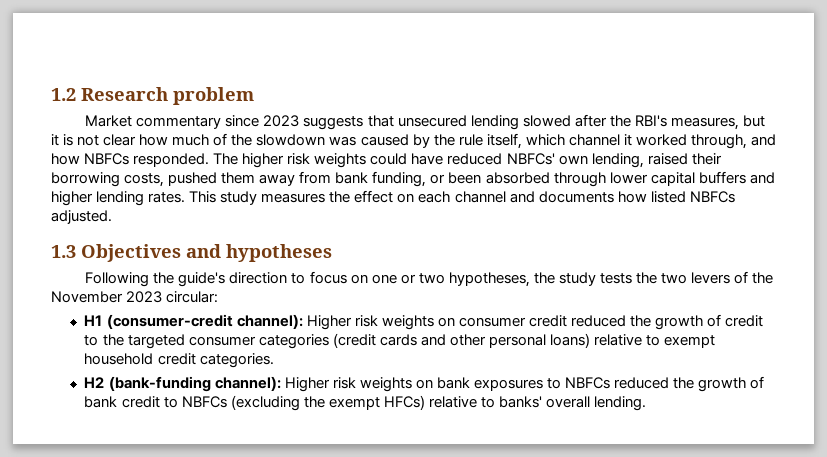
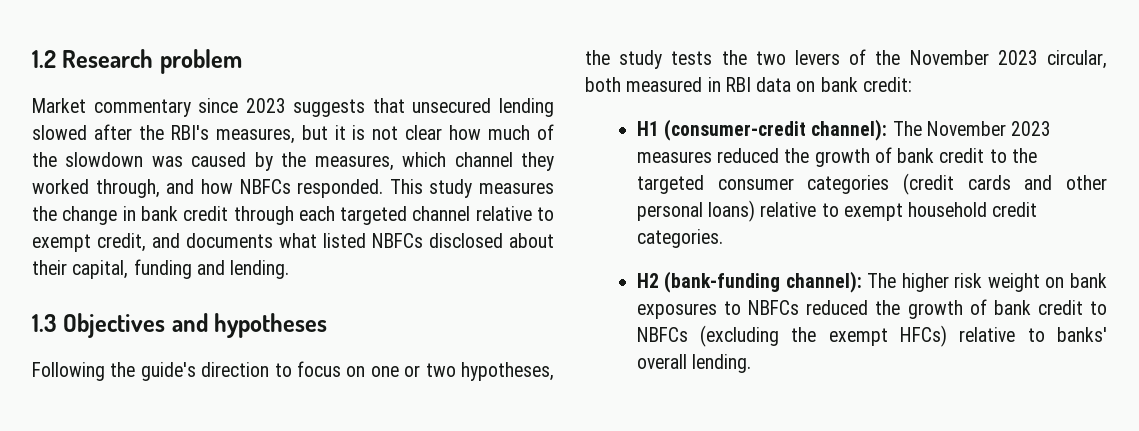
- Market commentary since 2023 suggests that unsecured lending slowed after the RBI's measures, but it is not clear how much of the slowdown was caused by the rule itself, which channel it worked through, and how NBFCs responded.
+ Market commentary since 2023 suggests that unsecured lending slowed after the RBI's measures, but it is not clear how much of the slowdown was caused by the measures, which channel they worked through, and how NBFCs responded.
- The higher risk weights could have reduced NBFCs' own lending, raised their borrowing costs, pushed them away from bank funding, or been absorbed through lower capital buffers and higher lending rates. This study measures the effect on each channel and documents how listed NBFCs adjusted.
+ This study measures the change in bank credit through each targeted channel relative to exempt credit, and documents what listed NBFCs disclosed about their capital, funding and lending.
- Following the guide's direction to focus on one or two hypotheses, the study tests the two levers of the November 2023 circular:
- H1 (consumer-credit channel): Higher risk weights on consumer credit reduced the growth of credit to the targeted consumer categories (credit cards and other personal loans) relative to exempt household credit categories.
+ Following the guide's direction to focus on one or two hypotheses, the study tests the two levers of the November 2023 circular, both measured in RBI data on bank credit:
+ H1 (consumer-credit channel): The November 2023 measures reduced the growth of bank credit to the targeted consumer categories (credit cards and other personal loans) relative to exempt household credit categories.
- H2 (bank-funding channel): Higher risk weights on bank exposures to NBFCs reduced the growth of bank credit to NBFCs (excluding the exempt HFCs) relative to banks' overall lending.
+ H2 (bank-funding channel): The higher risk weight on bank exposures to NBFCs reduced the growth of bank credit to NBFCs (excluding the exempt HFCs) relative to banks' overall lending.

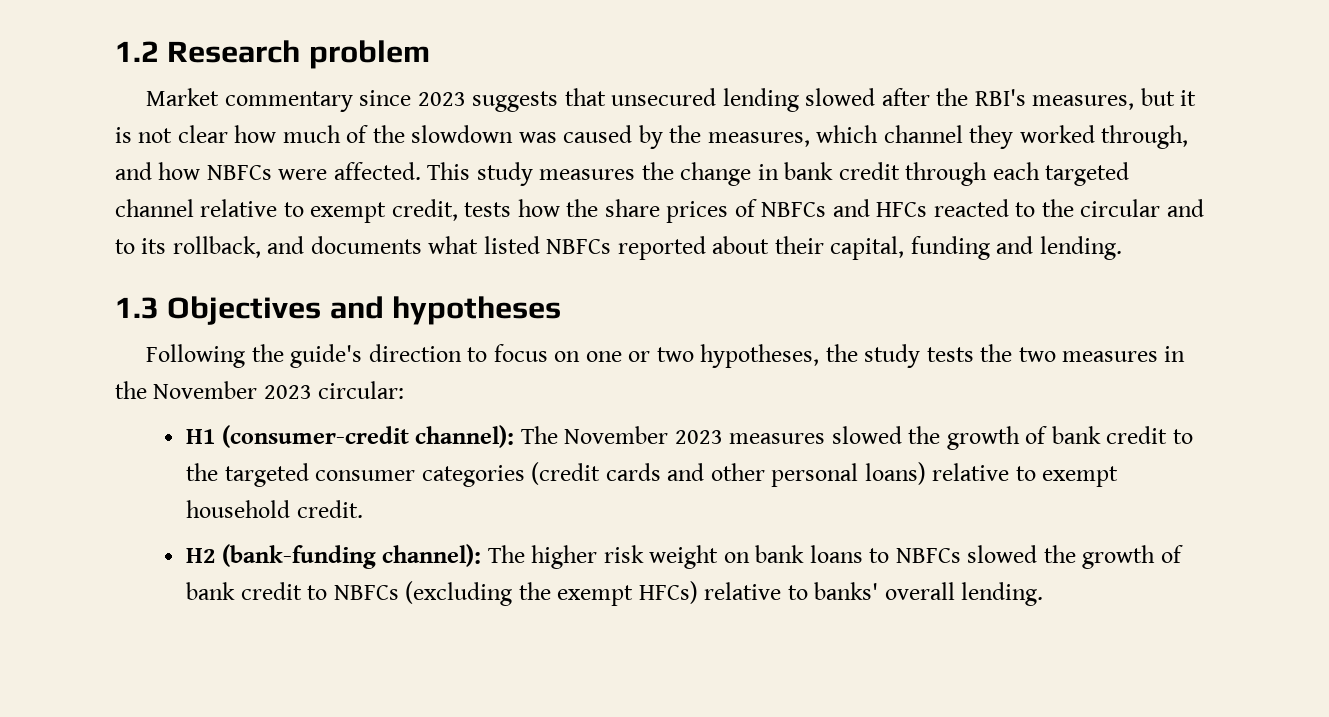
- Market commentary since 2023 suggests that unsecured lending slowed after the RBI's measures, but it is not clear how much of the slowdown was caused by the measures, which channel they worked through, and how NBFCs responded.
+ Market commentary since 2023 suggests that unsecured lending slowed after the RBI's measures, but it is not clear how much of the slowdown was caused by the measures, which channel they worked through, and how NBFCs were affected.
- This study measures the change in bank credit through each targeted channel relative to exempt credit, and documents what listed NBFCs disclosed about their capital, funding and lending.
+ This study measures the change in bank credit through each targeted channel relative to exempt credit, tests how the share prices of NBFCs and HFCs reacted to the circular and to its rollback, and documents what listed NBFCs reported about their capital, funding and lending.
- Following the guide's direction to focus on one or two hypotheses, the study tests the two levers of the November 2023 circular, both measured in RBI data on bank credit:
+ Following the guide's direction to focus on one or two hypotheses, the study tests the two measures in the November 2023 circular:
- H1 (consumer-credit channel): The November 2023 measures reduced the growth of bank credit to the targeted consumer categories (credit cards and other personal loans) relative to exempt household credit categories.
+ H1 (consumer-credit channel): The November 2023 measures slowed the growth of bank credit to the targeted consumer categories (credit cards and other personal loans) relative to exempt household credit.
- H2 (bank-funding channel): The higher risk weight on bank exposures to NBFCs reduced the growth of bank credit to NBFCs (excluding the exempt HFCs) relative to banks' overall lending.
+ H2 (bank-funding channel): The higher risk weight on bank loans to NBFCs slowed the growth of bank credit to NBFCs (excluding the exempt HFCs) relative to banks' overall lending.

